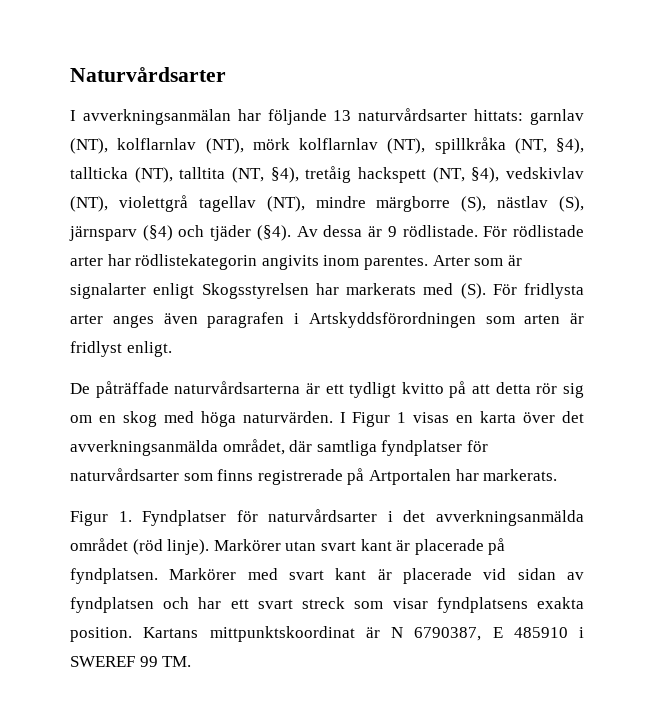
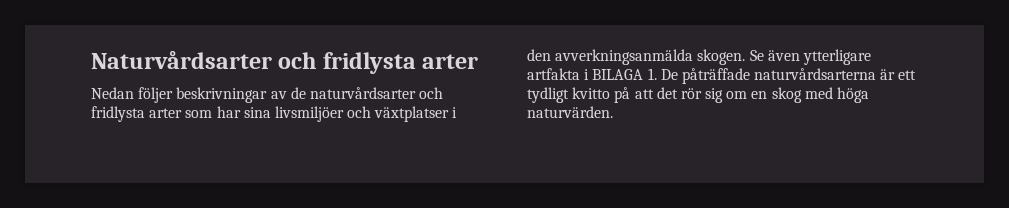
- Naturvårdsarter
- I avverkningsanmälan har följande 13 naturvårdsarter hittats: garnlav (NT), kolflarnlav (NT), mörk kolflarnlav (NT), spillkråka (NT, §4), tallticka (NT), talltita (NT, §4), tretåig hackspett (NT, §4), vedskivlav (NT), violettgrå tagellav (NT), mindre märgborre (S), nästlav (S), järnsparv (§4) och tjäder (§4). Av dessa är 9 rödlistade. För rödlistade arter har rödlistekategorin angivits inom parentes. Arter som är signalarter enligt Skogsstyrelsen har markerats med (S). För fridlysta arter anges även paragrafen i Artskyddsförordningen som arten är fridlyst enligt.
- De påträffade naturvårdsarterna är ett tydligt kvitto på att detta rör sig om en skog med höga naturvärden. I Figur 1 visas en karta över det avverkningsanmälda området, där samtliga fyndplatser för naturvårdsarter som finns registrerade på Artportalen har markerats.
- Figur 1. Fyndplatser för naturvårdsarter i det avverkningsanmälda området (röd linje). Markörer utan svart kant är placerade på fyndplatsen. Markörer med svart kant är placerade vid sidan av fyndplatsen och har ett svart streck som visar fyndplatsens exakta position. Kartans mittpunktskoordinat är N 6790387, E 485910 i SWEREF 99 TM.
+ Naturvårdsarter och fridlysta arter
+ Nedan följer beskrivningar av de naturvårdsarter och fridlysta arter som har sina livsmiljöer och växtplatser i den avverkningsanmälda skogen. Se även ytterligare artfakta i BILAGA 1. De påträffade naturvårdsarterna är ett tydligt kvitto på att det rör sig om en skog med höga naturvärden.

